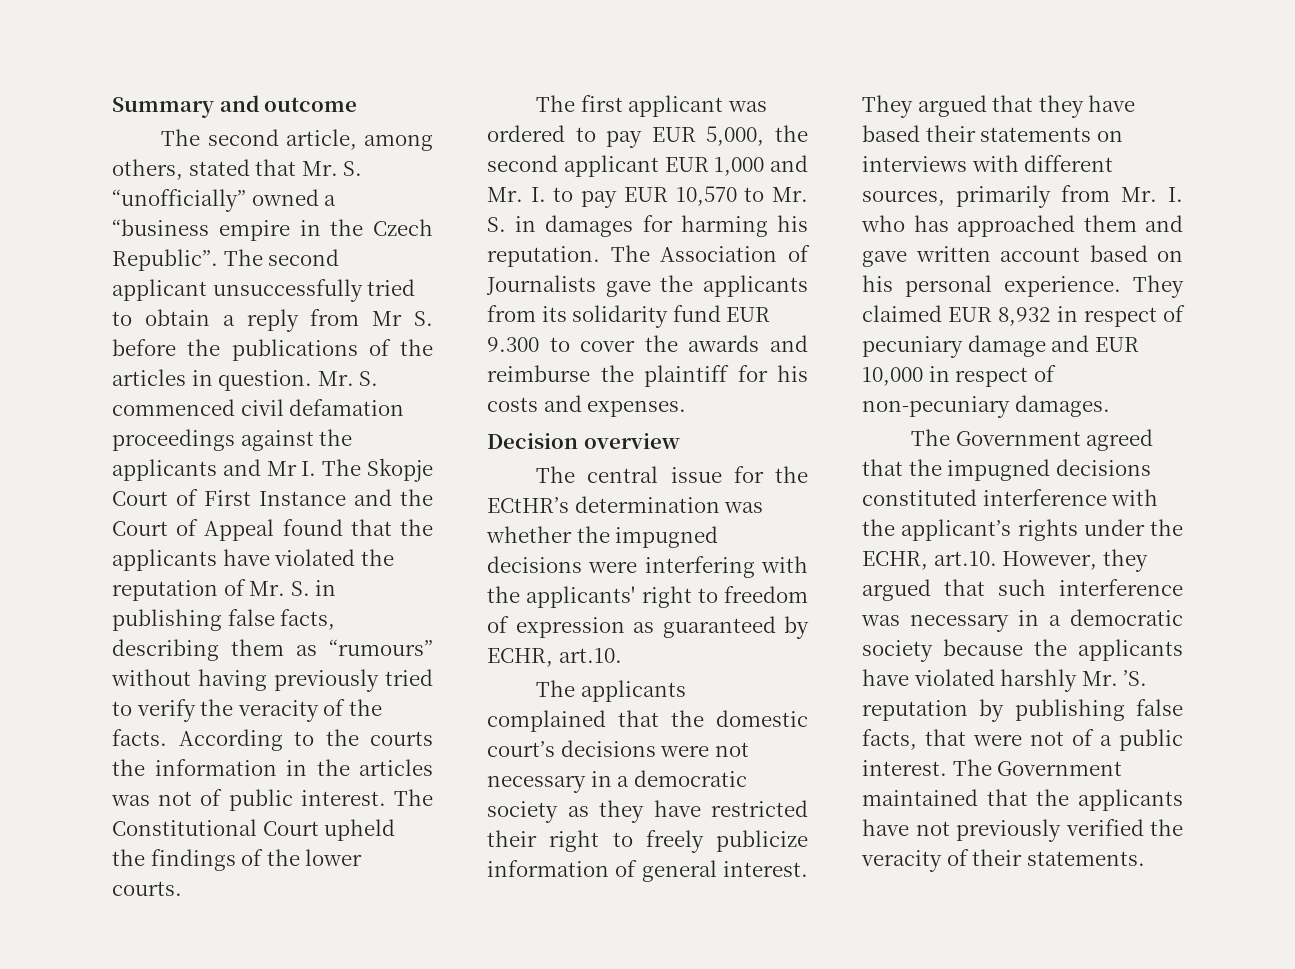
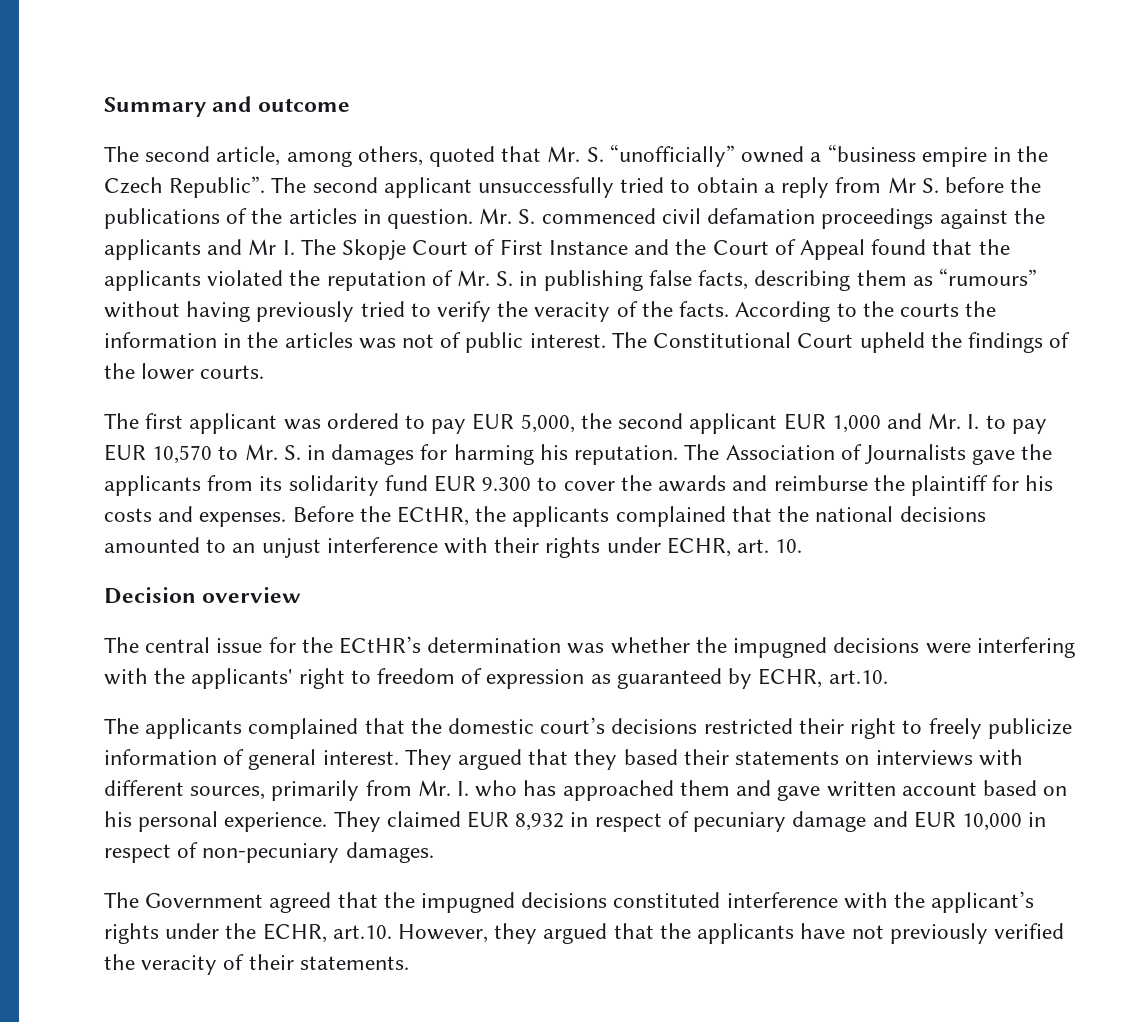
- The second article, among others, stated that Mr. S. “unofficially” owned a “business empire in the Czech Republic”.
+ The second article, among others, quoted that Mr. S. “unofficially” owned a “business empire in the Czech Republic”.
- Mr. S. commenced civil defamation proceedings against the applicants and Mr I. The Skopje Court of First Instance and the Court of Appeal found that the applicants have violated the reputation of Mr. S. in publishing false facts, describing them as “rumours” without having previously tried to verify the veracity of the facts.
+ Mr. S. commenced civil defamation proceedings against the applicants and Mr I. The Skopje Court of First Instance and the Court of Appeal found that the applicants violated the reputation of Mr. S. in publishing false facts, describing them as “rumours” without having previously tried to verify the veracity of the facts.
+ Before the ECtHR, the applicants complained that the national decisions amounted to an unjust interference with their rights under ECHR, art. 10.
- The applicants complained that the domestic court’s decisions were not necessary in a democratic society as they have restricted their right to freely publicize information of general interest.
+ The applicants complained that the domestic court’s decisions restricted their right to freely publicize information of general interest.
- They argued that they have based their statements on interviews with different sources, primarily from Mr. I. who has approached them and gave written account based on his personal experience.
+ They argued that they based their statements on interviews with different sources, primarily from Mr. I. who has approached them and gave written account based on his personal experience.
- The Government agreed that the impugned decisions constituted interference with the applicant’s rights under the ECHR, art.10. However, they argued that such interference was necessary in a democratic society because the applicants have violated harshly Mr. ’S. reputation by publishing false facts, that were not of a public interest. The Government maintained that the applicants have not previously verified the veracity of their statements.
+ The Government agreed that the impugned decisions constituted interference with the applicant’s rights under the ECHR, art.10. However, they argued that the applicants have not previously verified the veracity of their statements.

